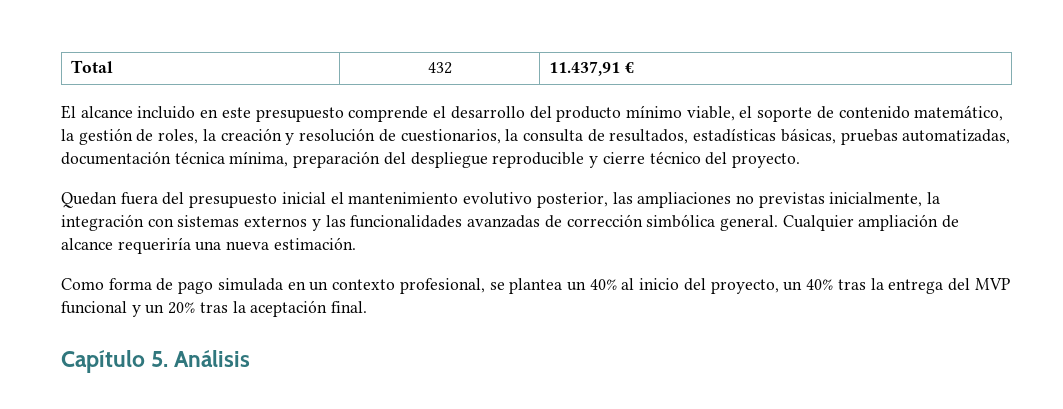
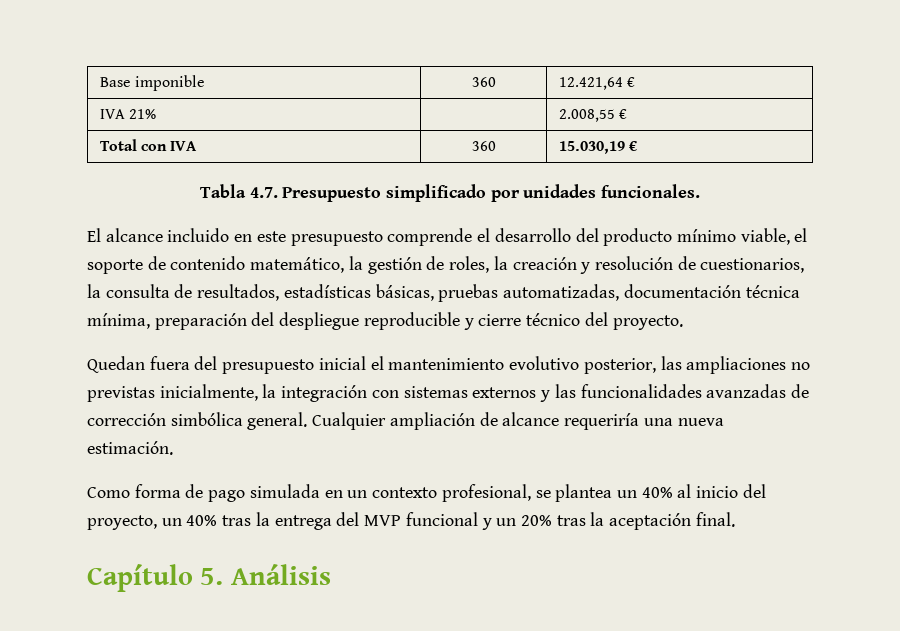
- Total | 432 | 11.437,91 €
+ Base imponible | 360 | 12.421,64 €
+ IVA 21% | | 2.008,55 €
+ Total con IVA | 360 | 15.030,19 €
+ Tabla 4.7. Presupuesto simplificado por unidades funcionales.

